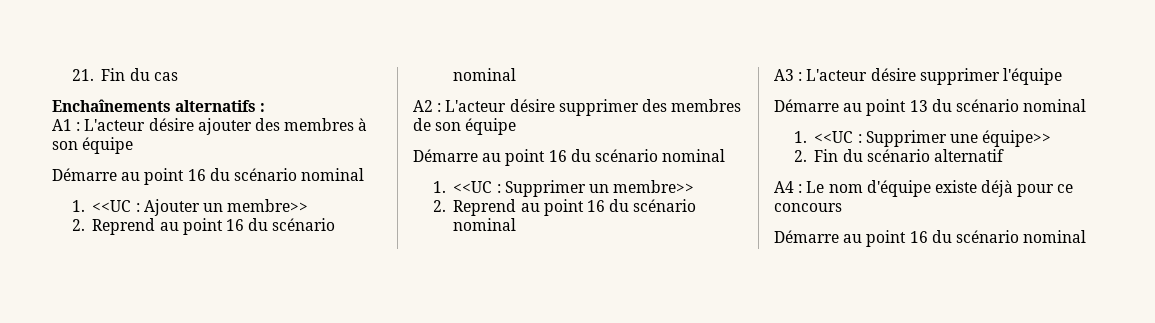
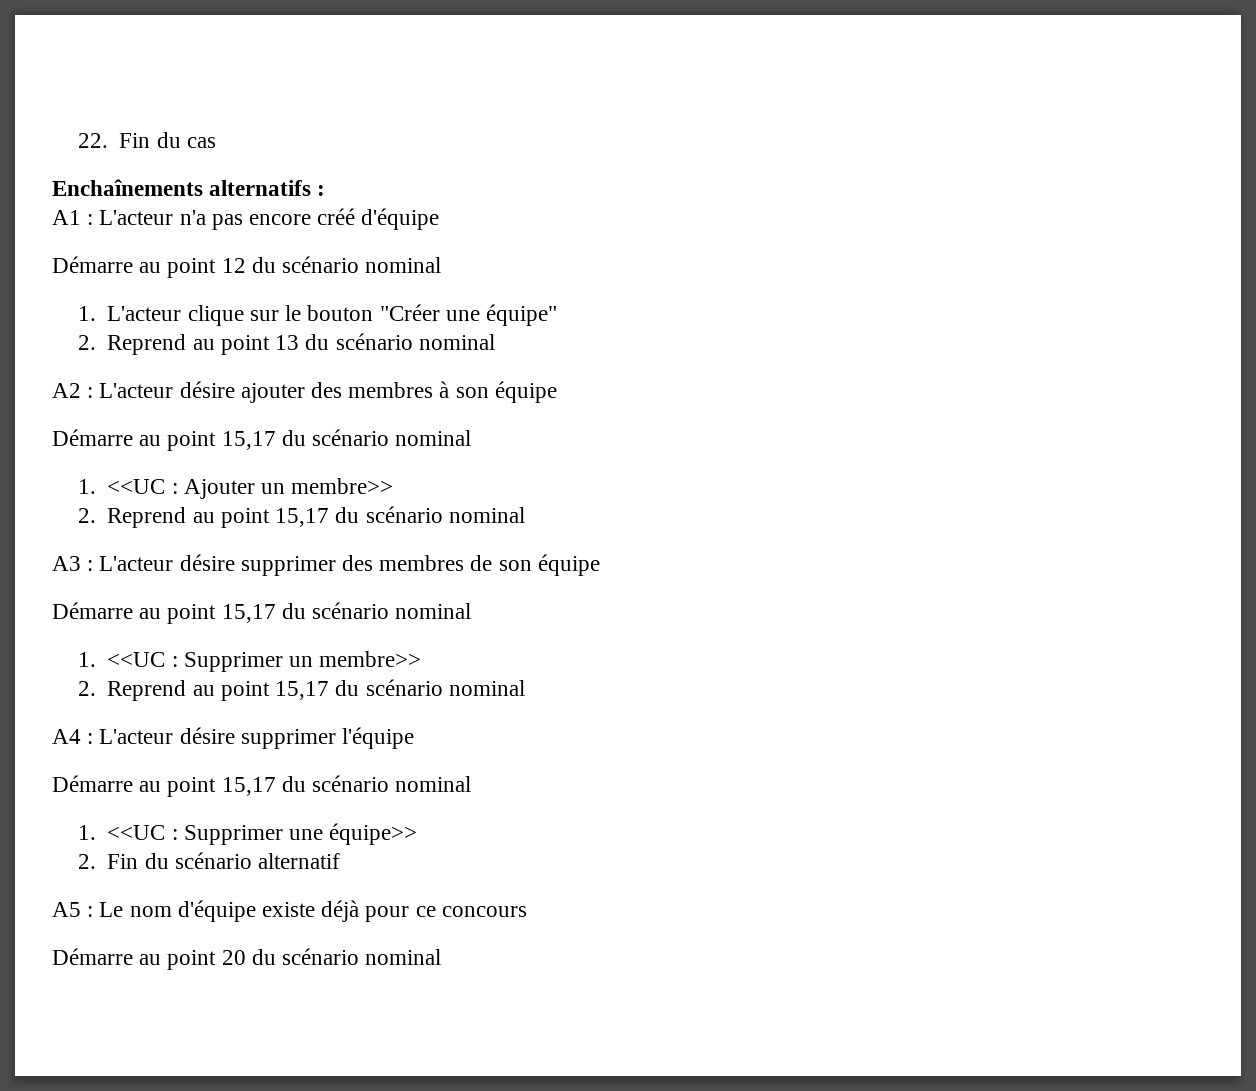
- 21. Fin du cas
+ 22. Fin du cas
- A1 : L'acteur désire ajouter des membres à son équipe
- Démarre au point 16 du scénario nominal
+ A1 : L'acteur n'a pas encore créé d'équipe
+ Démarre au point 12 du scénario nominal
+ 1. L'acteur clique sur le bouton "Créer une équipe"
+ 2. Reprend au point 13 du scénario nominal
+ A2 : L'acteur désire ajouter des membres à son équipe
+ Démarre au point 15,17 du scénario nominal
  1. <<UC : Ajouter un membre>>
- 2. Reprend au point 16 du scénario nominal
- A2 : L'acteur désire supprimer des membres de son équipe
- Démarre au point 16 du scénario nominal
+ 2. Reprend au point 15,17 du scénario nominal
+ A3 : L'acteur désire supprimer des membres de son équipe
+ Démarre au point 15,17 du scénario nominal
  1. <<UC : Supprimer un membre>>
- 2. Reprend au point 16 du scénario nominal
- A3 : L'acteur désire supprimer l'équipe
- Démarre au point 13 du scénario nominal
+ 2. Reprend au point 15,17 du scénario nominal
+ A4 : L'acteur désire supprimer l'équipe
+ Démarre au point 15,17 du scénario nominal
- A4 : Le nom d'équipe existe déjà pour ce concours
- Démarre au point 16 du scénario nominal
+ A5 : Le nom d'équipe existe déjà pour ce concours
+ Démarre au point 20 du scénario nominal

